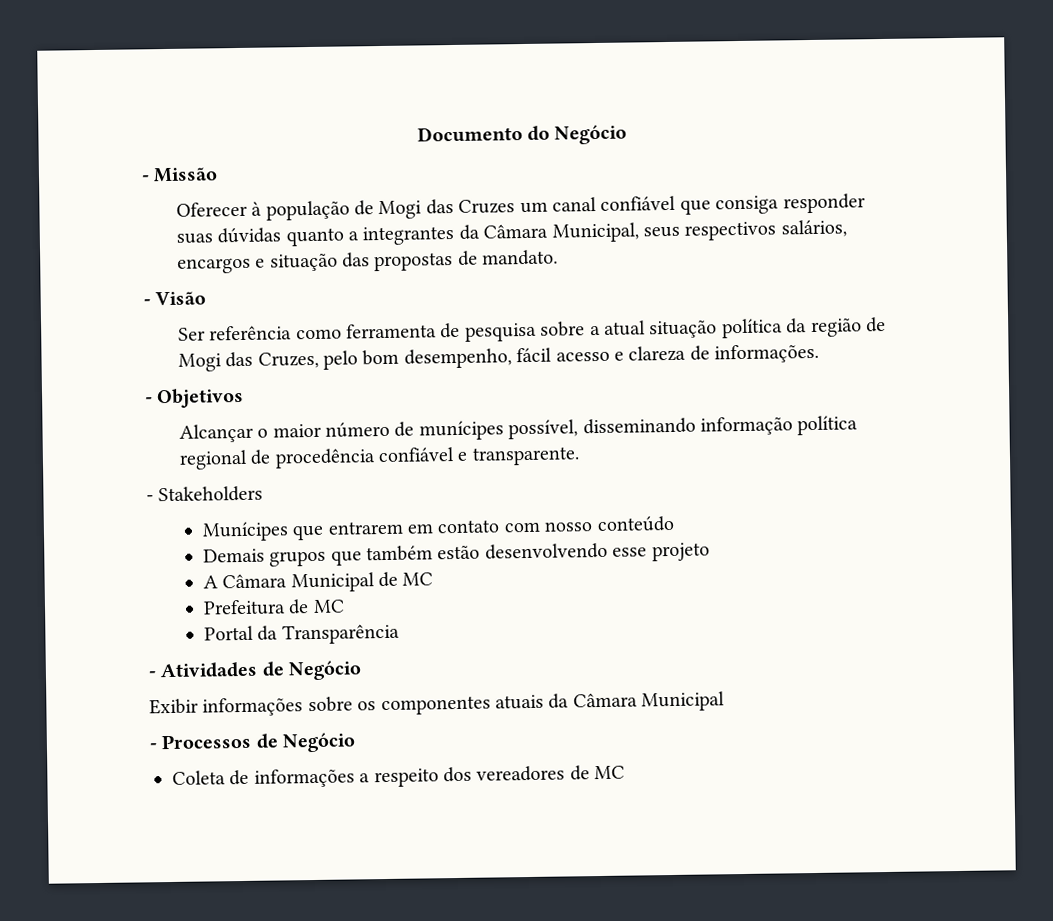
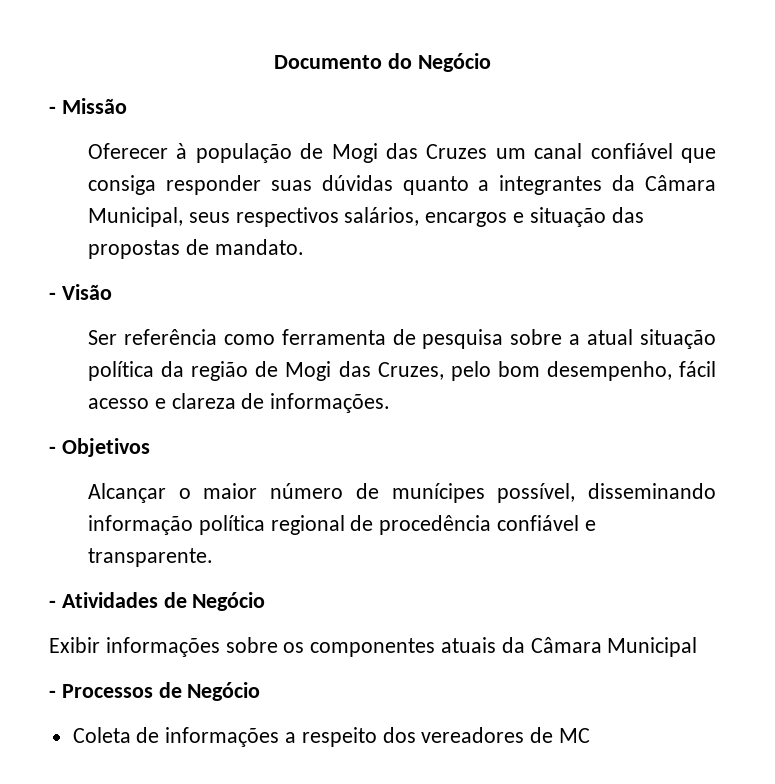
- - Stakeholders
- Munícipes que entrarem em contato com nosso conteúdo
- Demais grupos que também estão desenvolvendo esse projeto
- A Câmara Municipal de MC
- Prefeitura de MC
- Portal da Transparência

